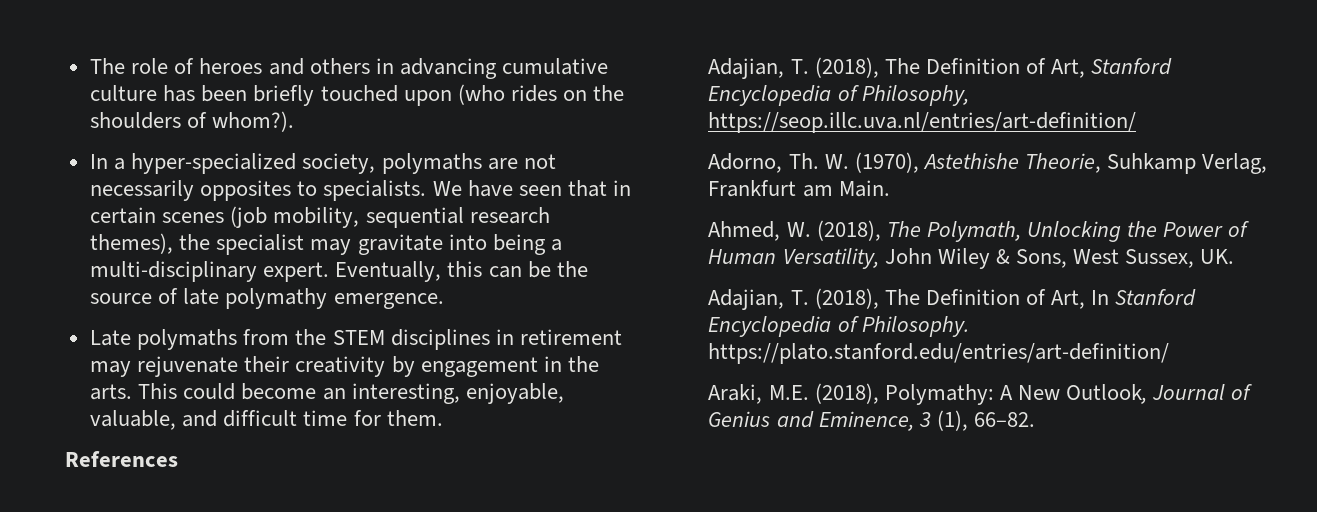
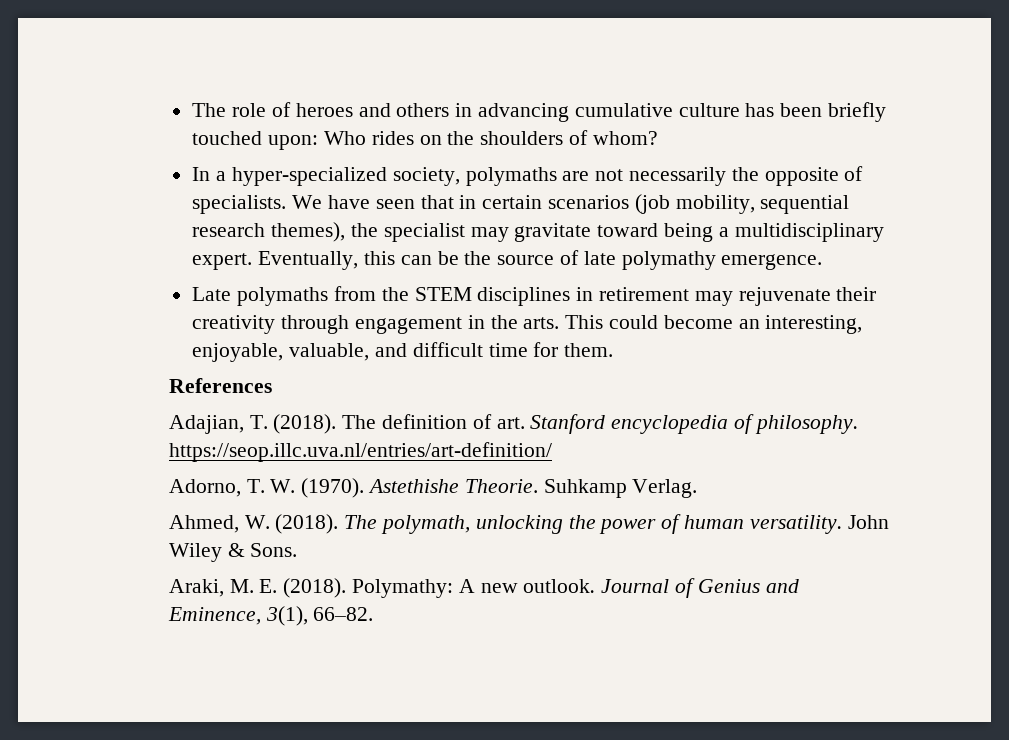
- The role of heroes and others in advancing cumulative culture has been briefly touched upon (who rides on the shoulders of whom?).
+ The role of heroes and others in advancing cumulative culture has been briefly touched upon: Who rides on the shoulders of whom?
- In a hyper-specialized society, polymaths are not necessarily opposites to specialists.
+ In a hyper-specialized society, polymaths are not necessarily the opposite of specialists.
- We have seen that in certain scenes (job mobility, sequential research themes), the specialist may gravitate into being a multi-disciplinary expert.
+ We have seen that in certain scenarios (job mobility, sequential research themes), the specialist may gravitate toward being a multidisciplinary expert.
- Late polymaths from the STEM disciplines in retirement may rejuvenate their creativity by engagement in the arts. This could become an interesting, enjoyable, valuable, and difficult time for them.
+ Late polymaths from the STEM disciplines in retirement may rejuvenate their creativity through engagement in the arts. This could become an interesting, enjoyable, valuable, and difficult time for them.
- Adajian, T. (2018), The Definition of Art, Stanford Encyclopedia of Philosophy, https://seop.illc.uva.nl/entries/art-definition/
- Adorno, Th. W. (1970), Astethishe Theorie, Suhkamp Verlag, Frankfurt am Main.
- Ahmed, W. (2018), The Polymath, Unlocking the Power of Human Versatility, John Wiley & Sons, West Sussex, UK.
- Adajian, T. (2018), The Definition of Art, In Stanford Encyclopedia of Philosophy. https://plato.stanford.edu/entries/art-definition/
- Araki, M.E. (2018), Polymathy: A New Outlook, Journal of Genius and Eminence, 3 (1), 66–82.
+ Adajian, T. (2018). The definition of art. Stanford encyclopedia of philosophy. https://seop.illc.uva.nl/entries/art-definition/
+ Adorno, T. W. (1970). Astethishe Theorie. Suhkamp Verlag.
+ Ahmed, W. (2018). The polymath, unlocking the power of human versatility. John Wiley & Sons.
+ Araki, M. E. (2018). Polymathy: A new outlook. Journal of Genius and Eminence, 3(1), 66–82.

